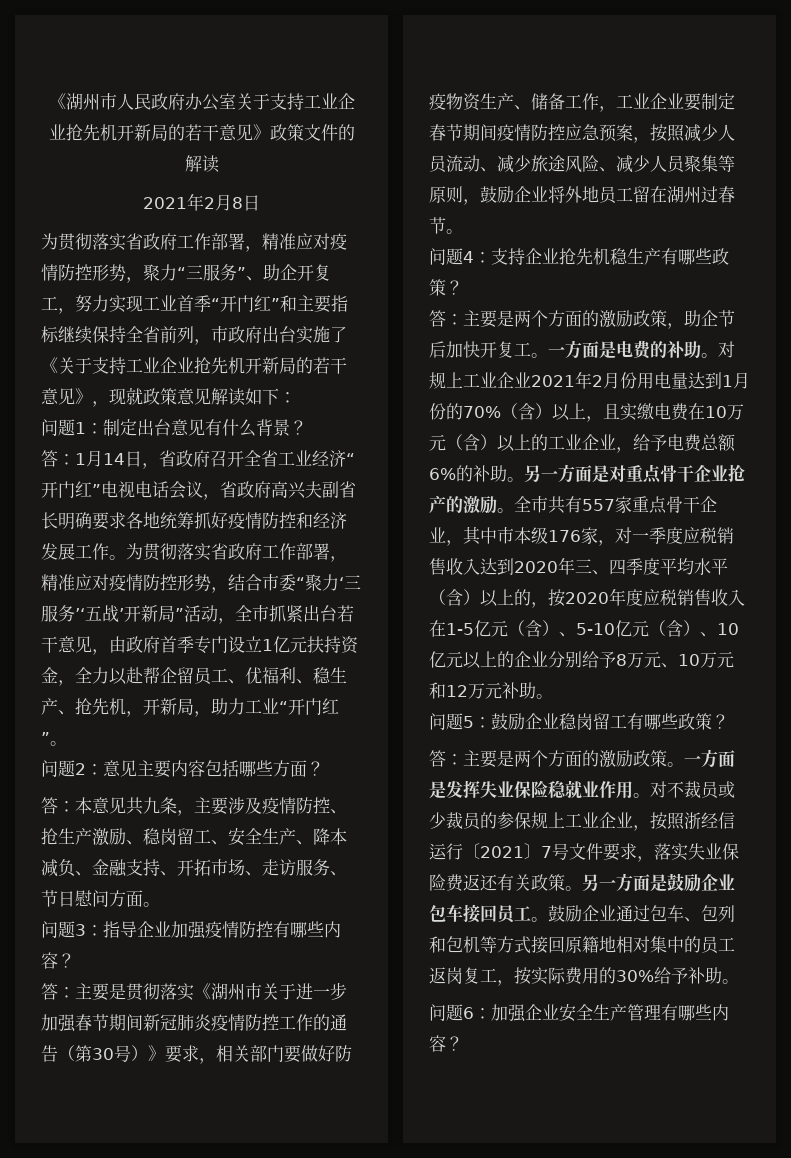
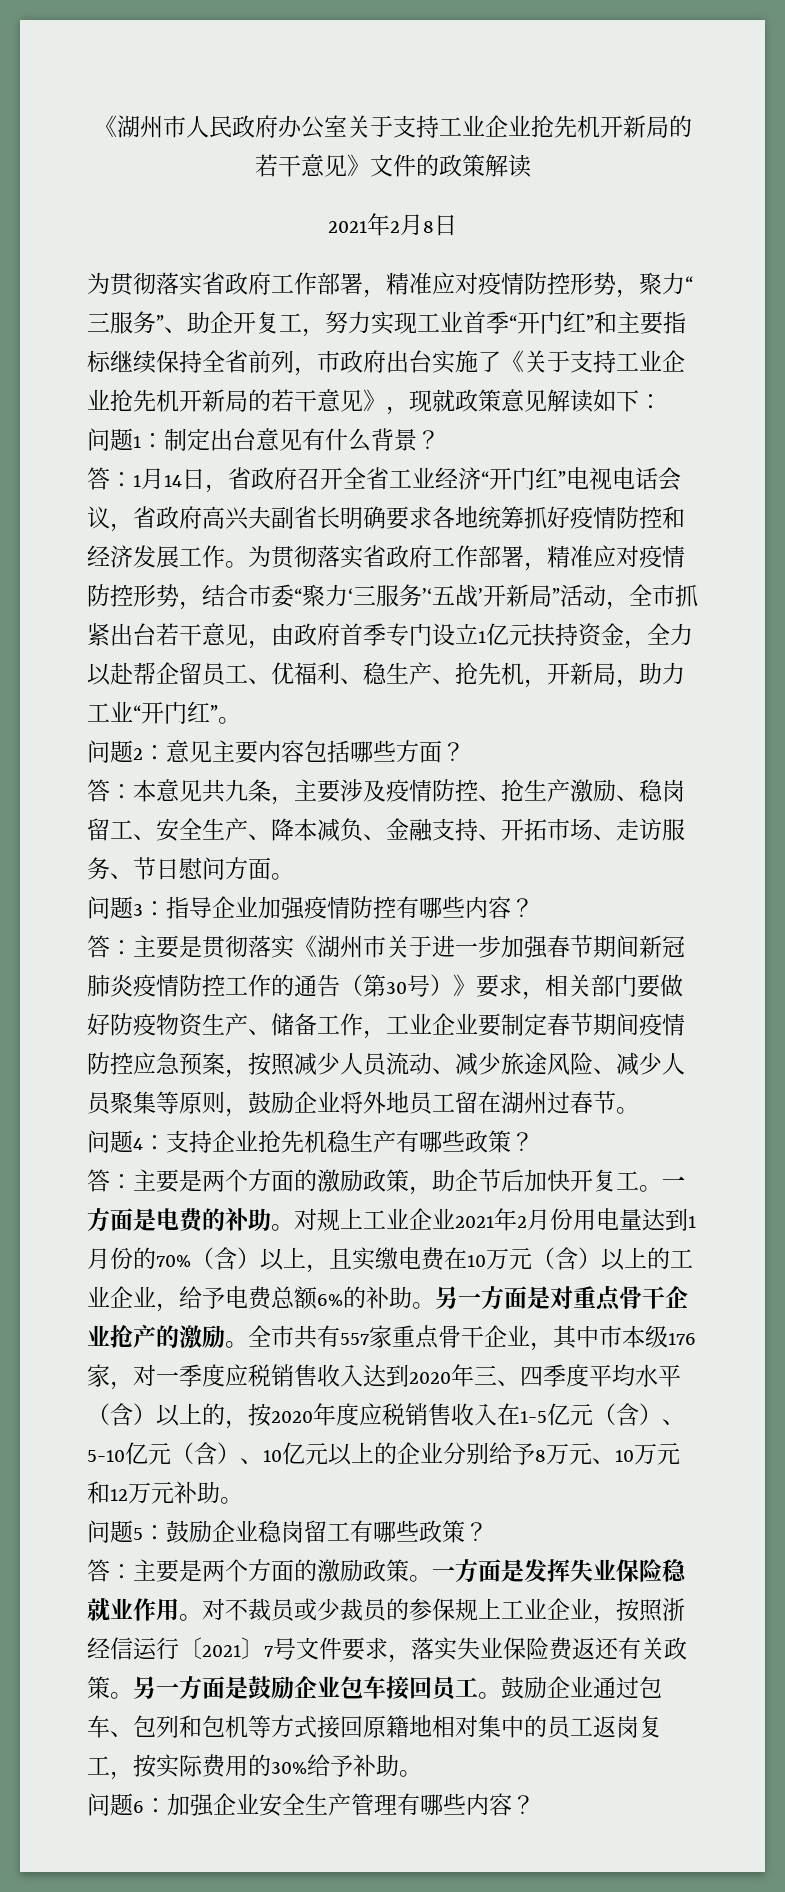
- 《湖州市人民政府办公室关于支持工业企业抢先机开新局的若干意见》政策文件的解读
+ 《湖州市人民政府办公室关于支持工业企业抢先机开新局的若干意见》文件的政策解读

